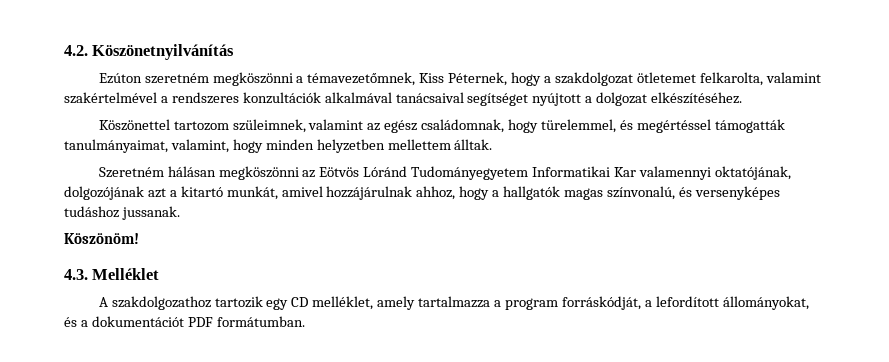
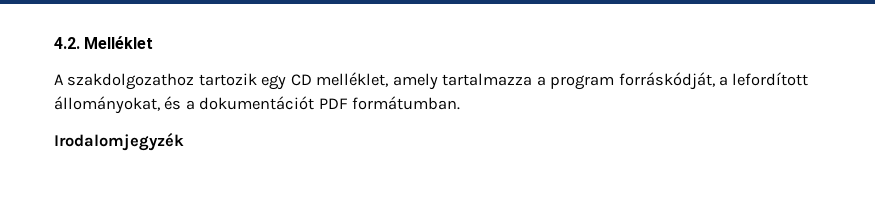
- 4.2. Köszönetnyilvánítás
- Ezúton szeretném megköszönni a témavezetőmnek, Kiss Péternek, hogy a szakdolgozat ötletemet felkarolta, valamint szakértelmével a rendszeres konzultációk alkalmával tanácsaival segítséget nyújtott a dolgozat elkészítéséhez.
- Köszönettel tartozom szüleimnek, valamint az egész családomnak, hogy türelemmel, és megértéssel támogatták tanulmányaimat, valamint, hogy minden helyzetben mellettem álltak.
- Szeretném hálásan megköszönni az Eötvös Lóránd Tudományegyetem Informatikai Kar valamennyi oktatójának, dolgozójának azt a kitartó munkát, amivel hozzájárulnak ahhoz, hogy a hallgatók magas színvonalú, és versenyképes tudáshoz jussanak.
- Köszönöm!
- 4.3. Melléklet
+ 4.2. Melléklet
+ Irodalomjegyzék

